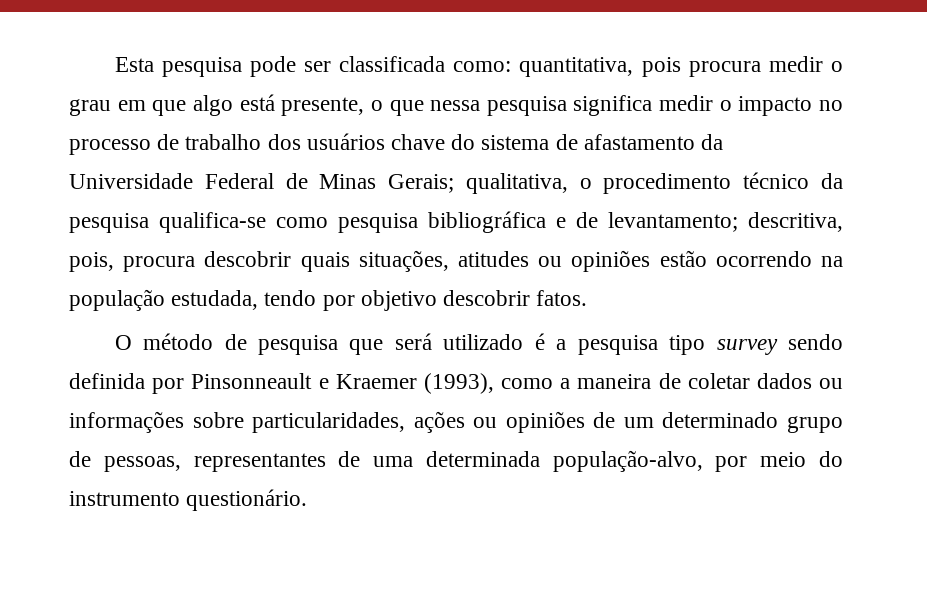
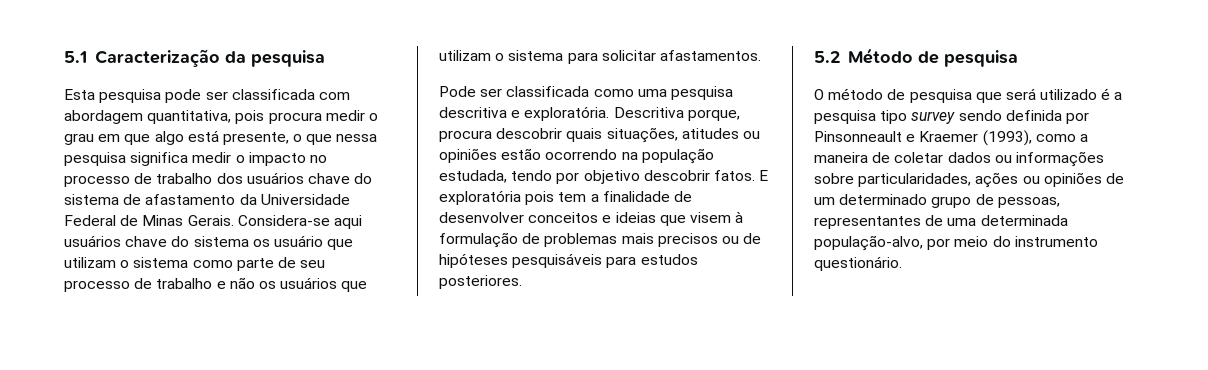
+ 5.1 Caracterização da pesquisa
- Esta pesquisa pode ser classificada como: quantitativa, pois procura medir o grau em que algo está presente, o que nessa pesquisa significa medir o impacto no processo de trabalho dos usuários chave do sistema de afastamento da Universidade Federal de Minas Gerais; qualitativa, o procedimento técnico da pesquisa qualifica-se como pesquisa bibliográfica e de levantamento; descritiva, pois, procura descobrir quais situações, atitudes ou opiniões estão ocorrendo na população estudada, tendo por objetivo descobrir fatos.
+ Esta pesquisa pode ser classificada com abordagem quantitativa, pois procura medir o grau em que algo está presente, o que nessa pesquisa significa medir o impacto no processo de trabalho dos usuários chave do sistema de afastamento da Universidade Federal de Minas Gerais. Considera-se aqui usuários chave do sistema os usuário que utilizam o sistema como parte de seu processo de trabalho e não os usuários que utilizam o sistema para solicitar afastamentos.
+ Pode ser classificada como uma pesquisa descritiva e exploratória. Descritiva porque, procura descobrir quais situações, atitudes ou opiniões estão ocorrendo na população estudada, tendo por objetivo descobrir fatos. E exploratória pois tem a finalidade de desenvolver conceitos e ideias que visem à formulação de problemas mais precisos ou de hipóteses pesquisáveis para estudos posteriores.
+ 5.2 Método de pesquisa

